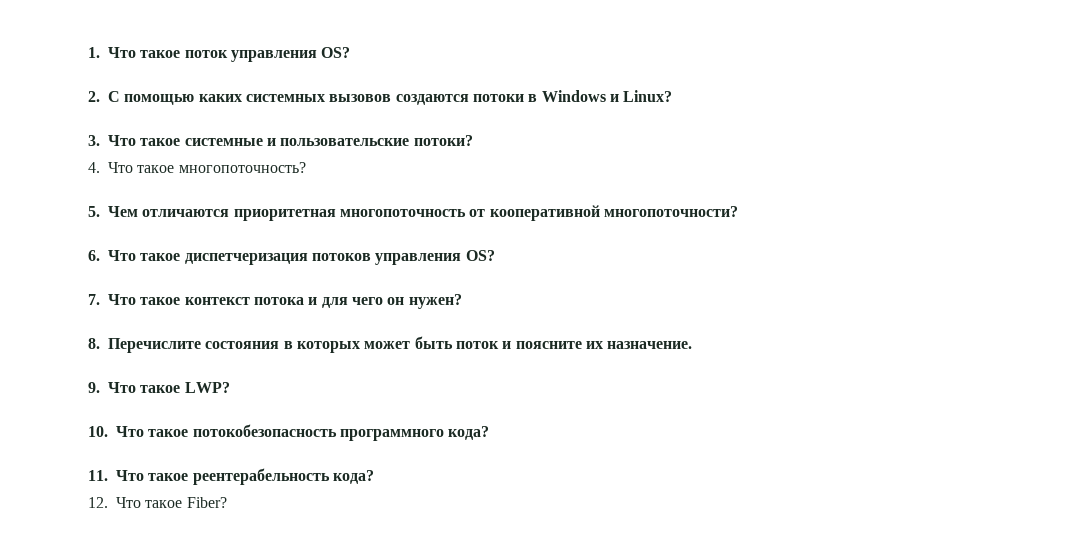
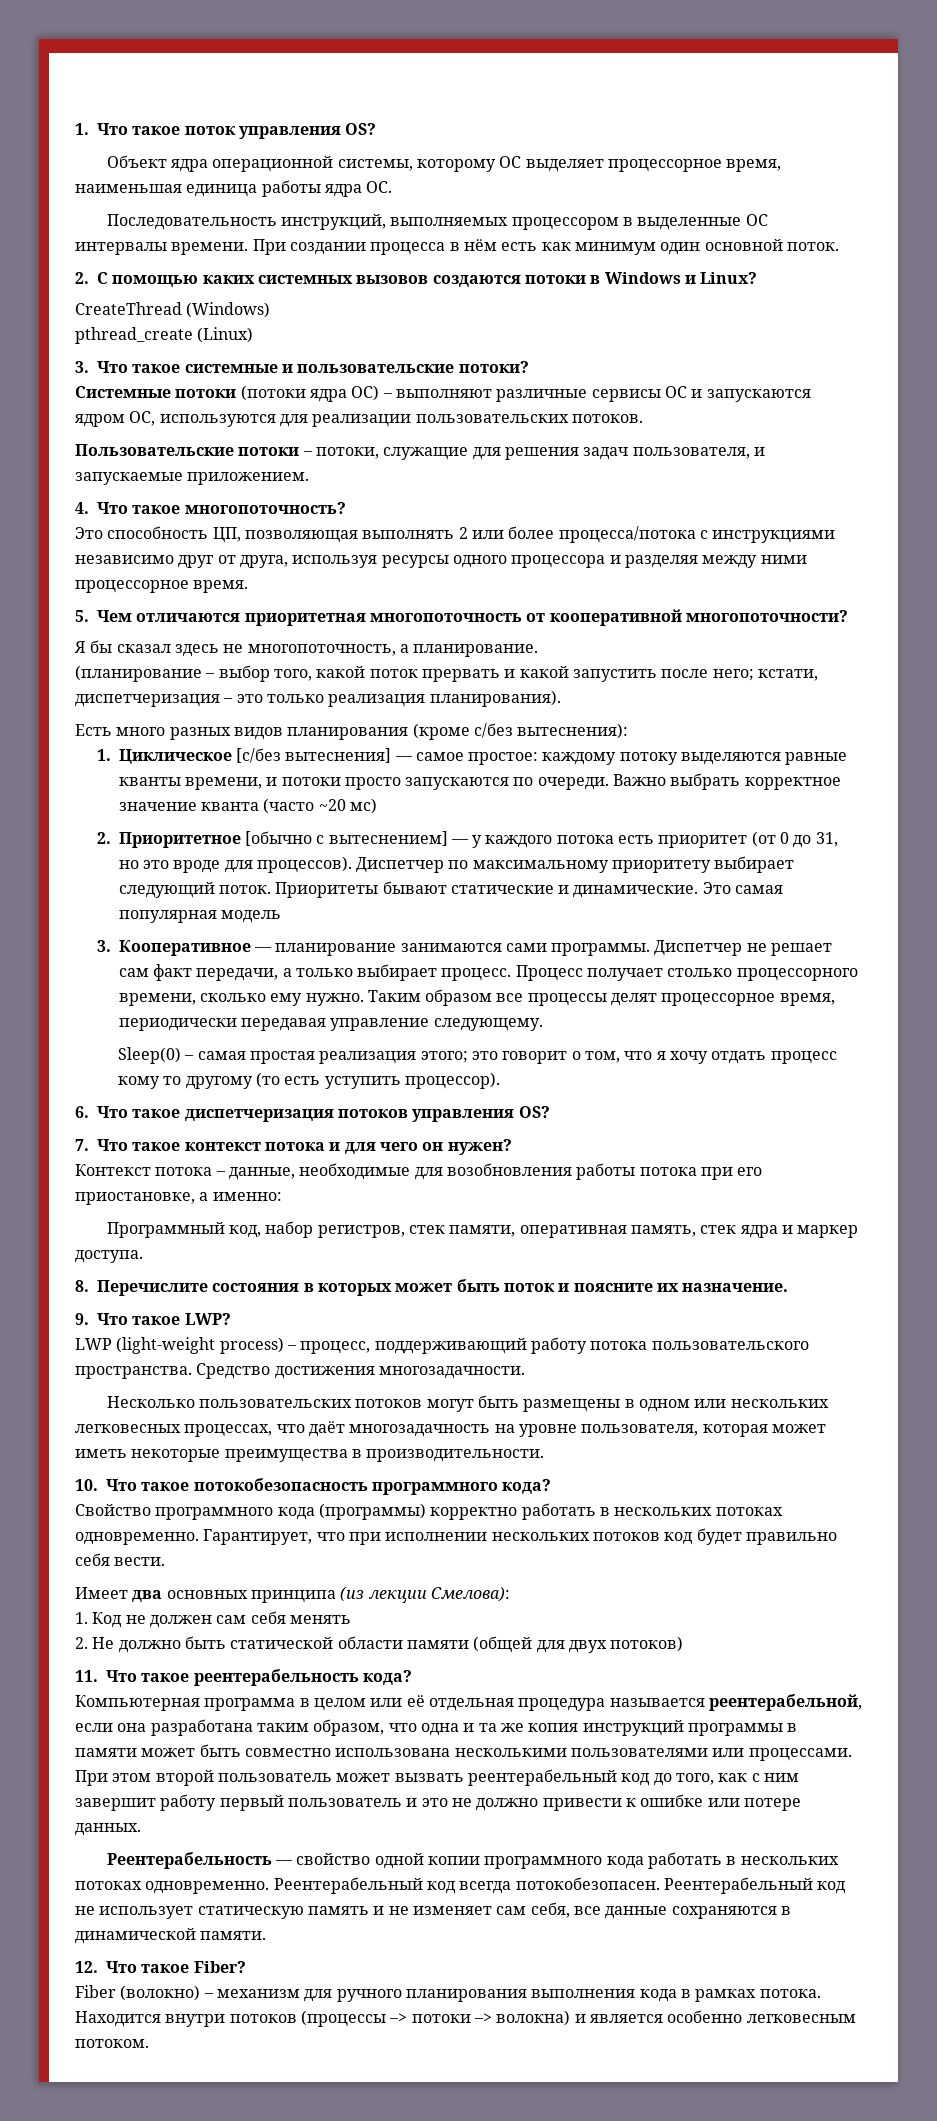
+ Объект ядра операционной системы, которому ОС выделяет процессорное время, наименьшая единица работы ядра ОС.
+ Последовательность инструкций, выполняемых процессором в выделенные ОС интервалы времени. При создании процесса в нём есть как минимум один основной поток.
+ CreateThread (Windows)
+ pthread_create (Linux)
+ Системные потоки (потоки ядра ОС) – выполняют различные сервисы ОС и запускаются ядром ОС, используются для реализации пользовательских потоков.
+ Пользовательские потоки – потоки, служащие для решения задач пользователя, и запускаемые приложением.
  4. Что такое многопоточность?
+ Это способность ЦП, позволяющая выполнять 2 или более процесса/потока с инструкциями независимо друг от друга, используя ресурсы одного процессора и разделяя между ними процессорное время.
+ Я бы сказал здесь не многопоточность, а планирование.
+ (планирование – выбор того, какой поток прервать и какой запустить после него; кстати, диспетчеризация – это только реализация планирования).
+ Есть много разных видов планирования (кроме с/без вытеснения):
+ 1. Циклическое [с/без вытеснения] — самое простое: каждому потоку выделяются равные кванты времени, и потоки просто запускаются по очереди. Важно выбрать корректное значение кванта (часто ~20 мс)
+ 2. Приоритетное [обычно с вытеснением] — у каждого потока есть приоритет (от 0 до 31, но это вроде для процессов). Диспетчер по максимальному приоритету выбирает следующий поток. Приоритеты бывают статические и динамические. Это самая популярная модель
+ 3. Кооперативное — планирование занимаются сами программы. Диспетчер не решает сам факт передачи, а только выбирает процесс. Процесс получает столько процессорного времени, сколько ему нужно. Таким образом все процессы делят процессорное время, периодически передавая управление следующему.
+ Sleep(0) – самая простая реализация этого; это говорит о том, что я хочу отдать процесс кому то другому (то есть уступить процессор).
+ Контекст потока – данные, необходимые для возобновления работы потока при его приостановке, а именно:
+ Программный код, набор регистров, стек памяти, оперативная память, стек ядра и маркер доступа.
+ LWP (light-weight process) – процесс, поддерживающий работу потока пользовательского пространства. Средство достижения многозадачности.
+ Несколько пользовательских потоков могут быть размещены в одном или нескольких легковесных процессах, что даёт многозадачность на уровне пользователя, которая может иметь некоторые преимущества в производительности.
+ Свойство программного кода (программы) корректно работать в нескольких потоках одновременно. Гарантирует, что при исполнении нескольких потоков код будет правильно себя вести.
+ Имеет два основных принципа (из лекции Смелова):
+ 1. Код не должен сам себя менять
+ 2. Не должно быть статической области памяти (общей для двух потоков)
+ Компьютерная программа в целом или её отдельная процедура называется реентерабельной, если она разработана таким образом, что одна и та же копия инструкций программы в памяти может быть совместно использована несколькими пользователями или процессами. При этом второй пользователь может вызвать реентерабельный код до того, как с ним завершит работу первый пользователь и это не должно привести к ошибке или потере данных.
+ Реентерабельность — свойство одной копии программного кода работать в нескольких потоках одновременно. Реентерабельный код всегда потокобезопасен. Реентерабельный код не использует статическую память и не изменяет сам себя, все данные сохраняются в динамической памяти.
  12. Что такое Fiber?
+ Fiber (волокно) – механизм для ручного планирования выполнения кода в рамках потока. Находится внутри потоков (процессы –> потоки –> волокна) и является особенно легковесным потоком.

